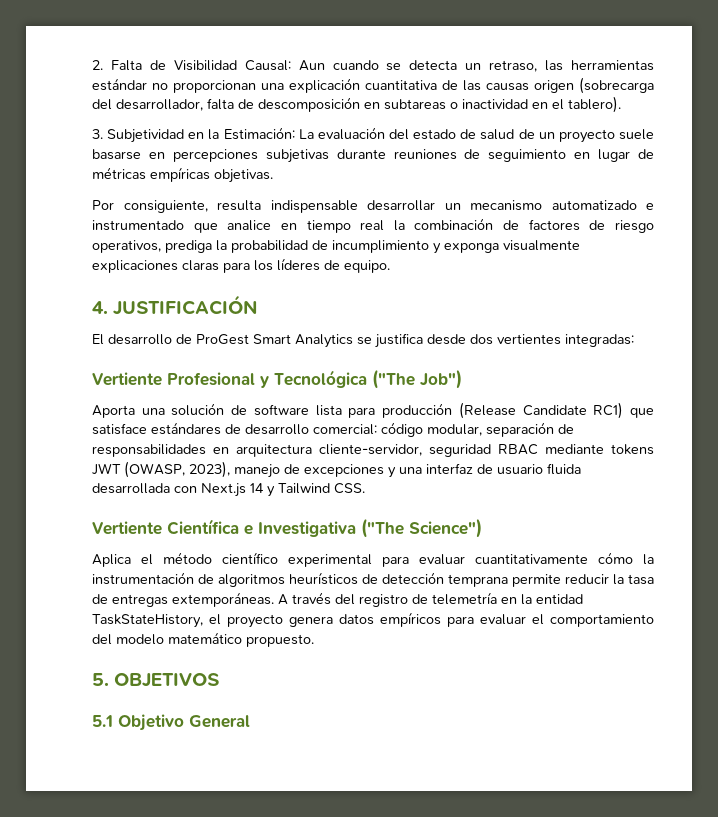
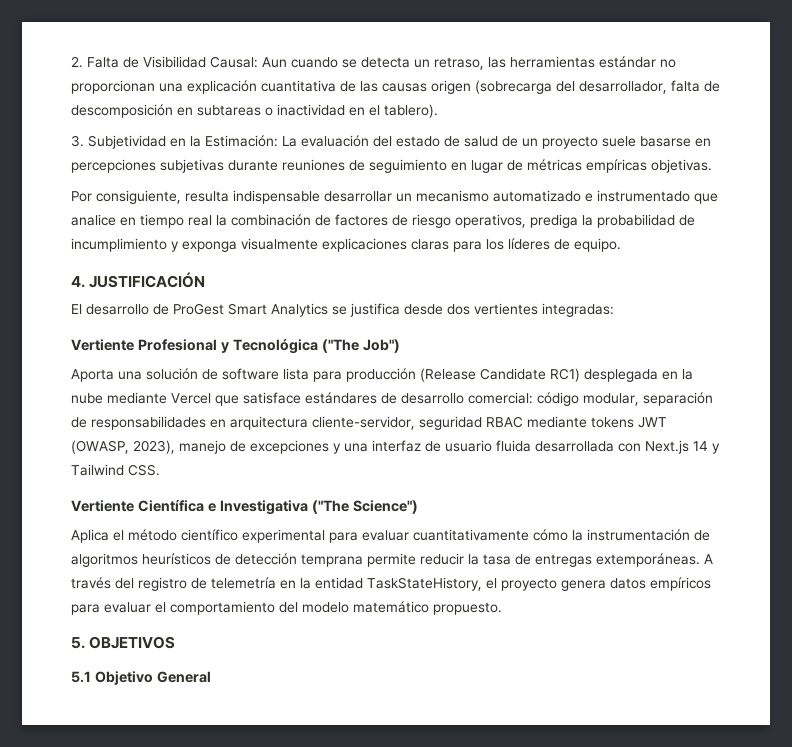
- Aporta una solución de software lista para producción (Release Candidate RC1) que satisface estándares de desarrollo comercial: código modular, separación de responsabilidades en arquitectura cliente-servidor, seguridad RBAC mediante tokens JWT (OWASP, 2023), manejo de excepciones y una interfaz de usuario fluida desarrollada con Next.js 14 y Tailwind CSS.
+ Aporta una solución de software lista para producción (Release Candidate RC1) desplegada en la nube mediante Vercel que satisface estándares de desarrollo comercial: código modular, separación de responsabilidades en arquitectura cliente-servidor, seguridad RBAC mediante tokens JWT (OWASP, 2023), manejo de excepciones y una interfaz de usuario fluida desarrollada con Next.js 14 y Tailwind CSS.

